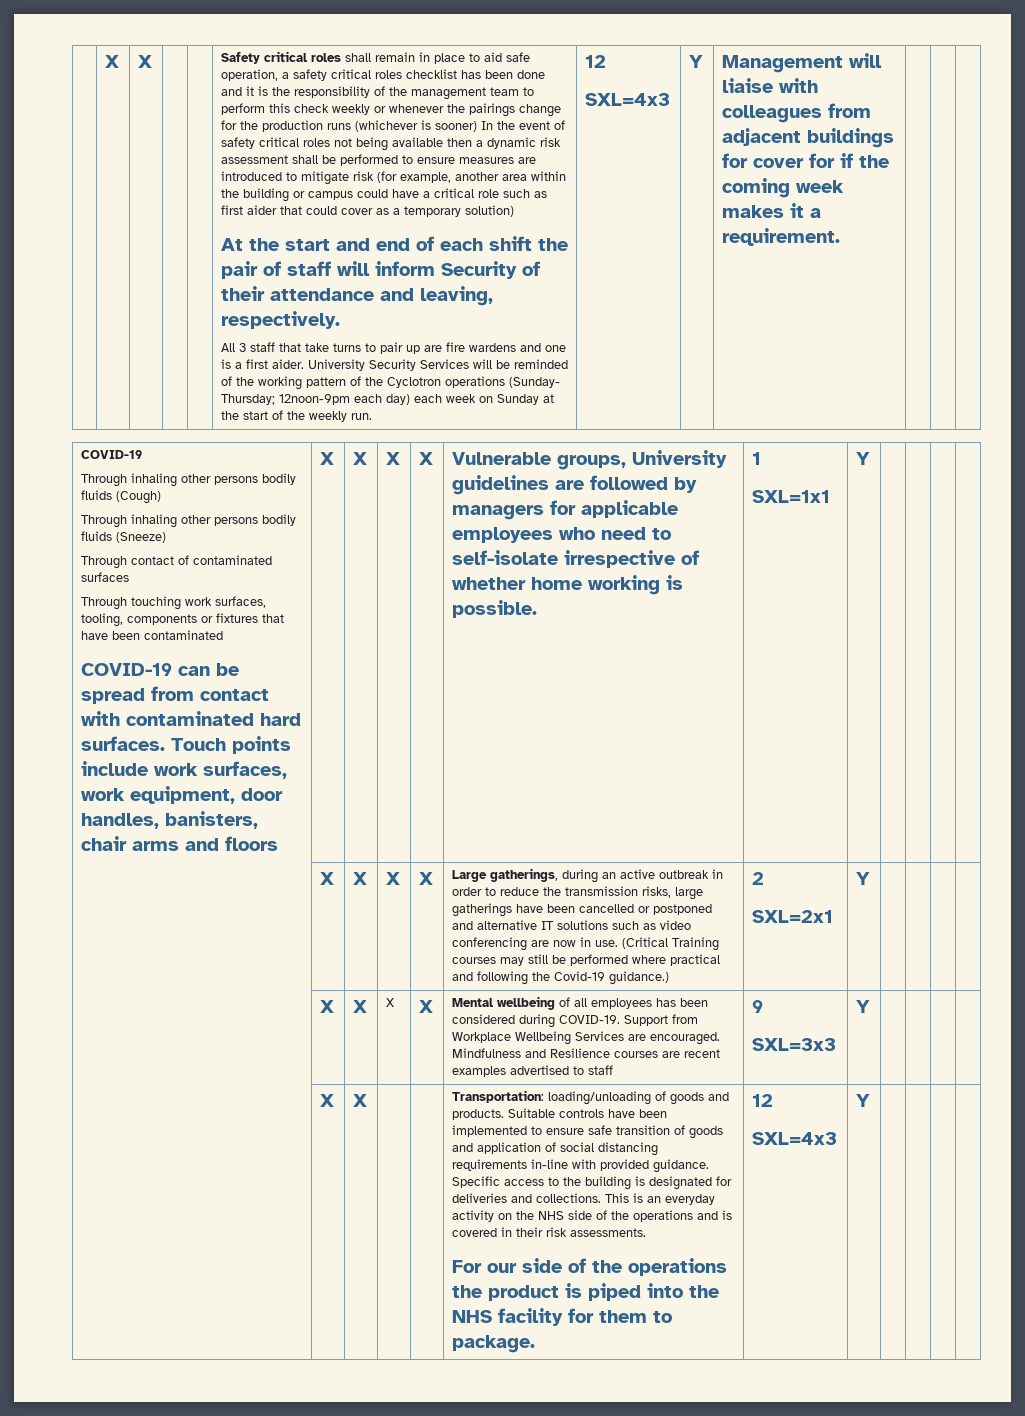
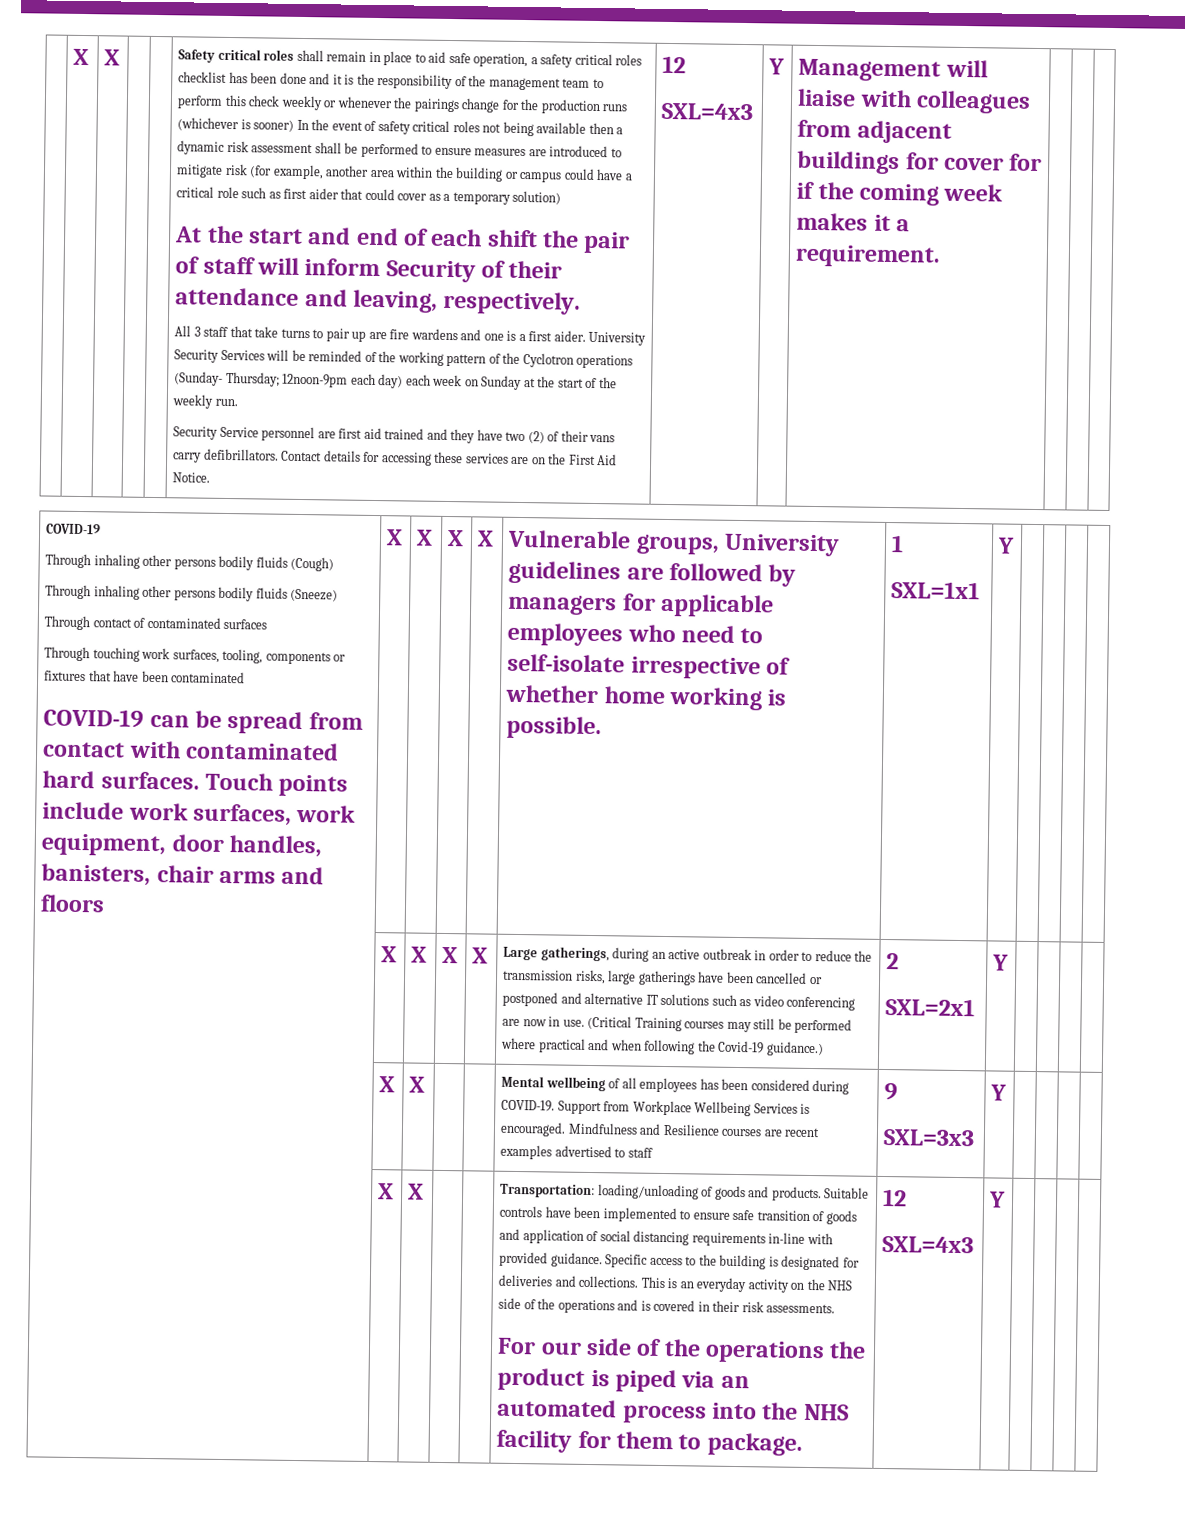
+ Security Service personnel are first aid trained and they have two (2) of their vans carry defibrillators. Contact details for accessing these services are on the First Aid Notice.
- (Critical Training courses may still be performed where practical and following the Covid-19 guidance.)
+ (Critical Training courses may still be performed where practical and when following the Covid-19 guidance.)
- | X | X | X | X | Mental wellbeing of all employees has been considered during COVID-19. Support from Workplace Wellbeing Services are encouraged. Mindfulness and Resilience courses are recent examples advertised to staff | 9
+ | X | X | | | Mental wellbeing of all employees has been considered during COVID-19. Support from Workplace Wellbeing Services is encouraged. Mindfulness and Resilience courses are recent examples advertised to staff | 9
- For our side of the operations the product is piped into the NHS facility for them to package.
+ For our side of the operations the product is piped via an automated process into the NHS facility for them to package.

